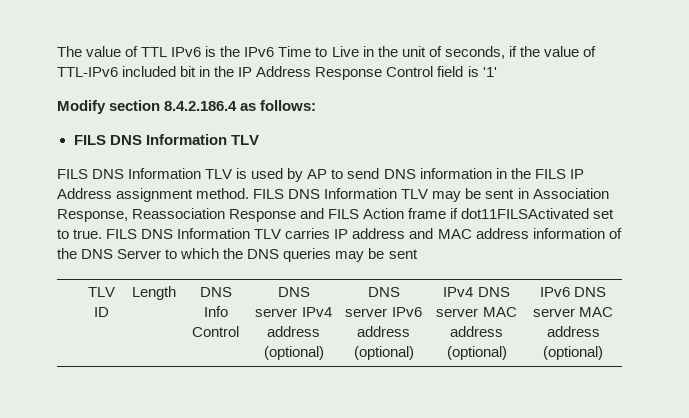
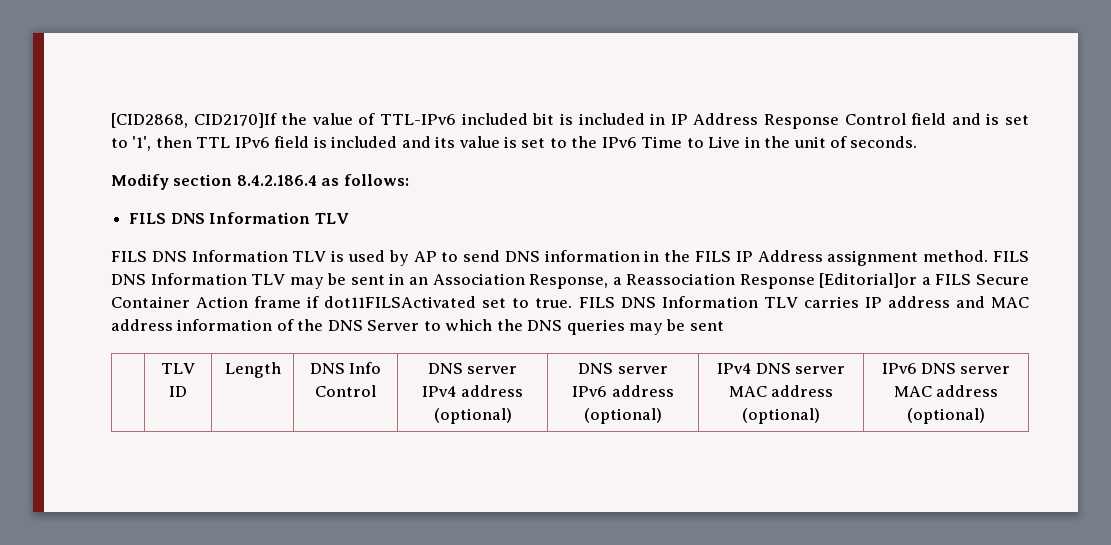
- The value of TTL IPv6 is the IPv6 Time to Live in the unit of seconds, if the value of TTL-IPv6 included bit in the IP Address Response Control field is '1'
+ [CID2868, CID2170]If the value of TTL-IPv6 included bit is included in IP Address Response Control field and is set to '1', then TTL IPv6 field is included and its value is set to the IPv6 Time to Live in the unit of seconds.
- FILS DNS Information TLV may be sent in Association Response, Reassociation Response and FILS Action frame if dot11FILSActivated set to true.
+ FILS DNS Information TLV may be sent in an Association Response, a Reassociation Response [Editorial]or a FILS Secure Container Action frame if dot11FILSActivated set to true.

